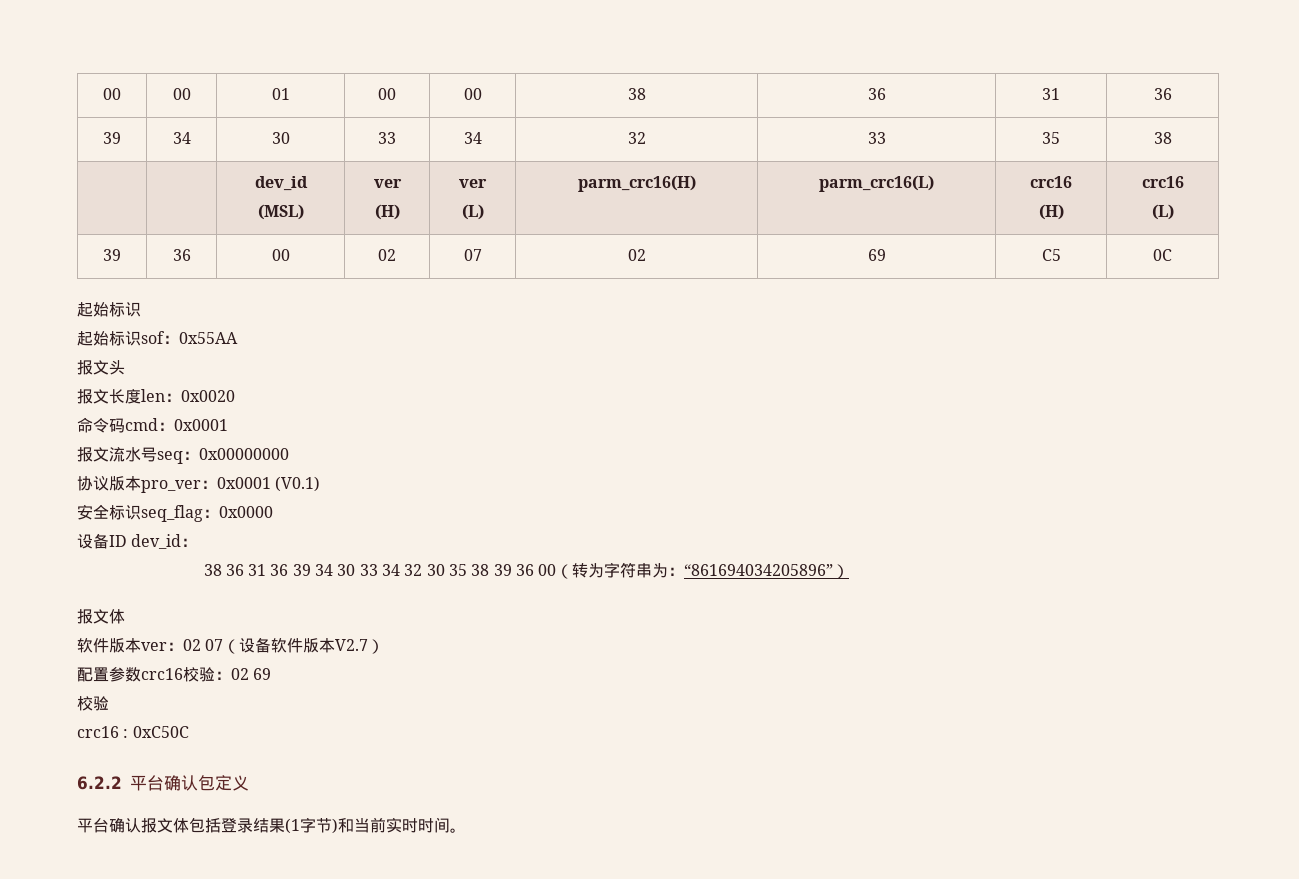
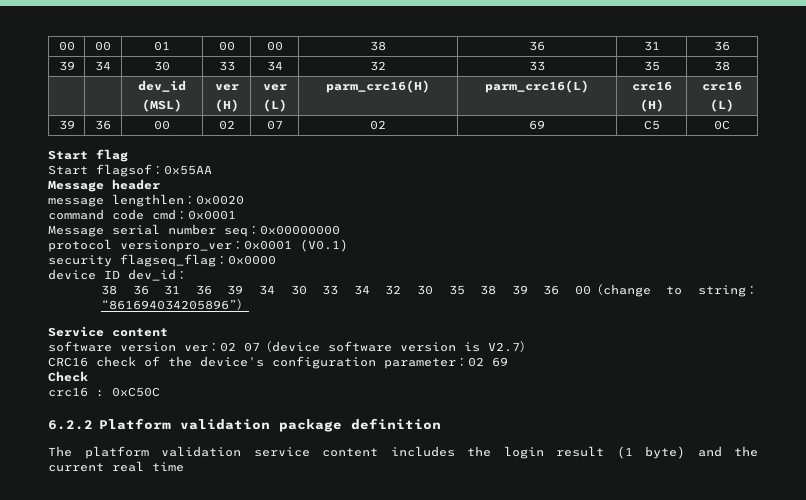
  39 | 36 | 00 | 02 | 07 | 02 | 69 | C5 | 0C
- 起始标识
- 起始标识sof：0x55AA
- 报文头
- 报文长度len：0x0020
+ Start flag
+ Start flagsof：0x55AA
+ Message header
+ message lengthlen：0x0020
- 命令码cmd：0x0001
+ command code cmd：0x0001
- 报文流水号seq：0x00000000
+ Message serial number seq：0x00000000
- 协议版本pro_ver：0x0001 (V0.1)
+ protocol versionpro_ver：0x0001 (V0.1)
- 安全标识seq_flag：0x0000
+ security flagseq_flag：0x0000
- 设备ID dev_id：
+ device ID dev_id：
- 38 36 31 36 39 34 30 33 34 32 30 35 38 39 36 00（转为字符串为：“861694034205896”）
- 报文体
- 软件版本ver：02 07（设备软件版本V2.7）
- 配置参数crc16校验：02 69
- 校验
+ 38 36 31 36 39 34 30 33 34 32 30 35 38 39 36 00（change to string：“861694034205896”）
+ Service content
+ software version ver：02 07（device software version is V2.7）
+ CRC16 check of the device's configuration parameter：02 69
+ Check
- 6.2.2平台确认包定义
- 平台确认报文体包括登录结果(1字节)和当前实时时间。
+ 6.2.2 Platform validation package definition
+ The platform validation service content includes the login result (1 byte) and the current real time

